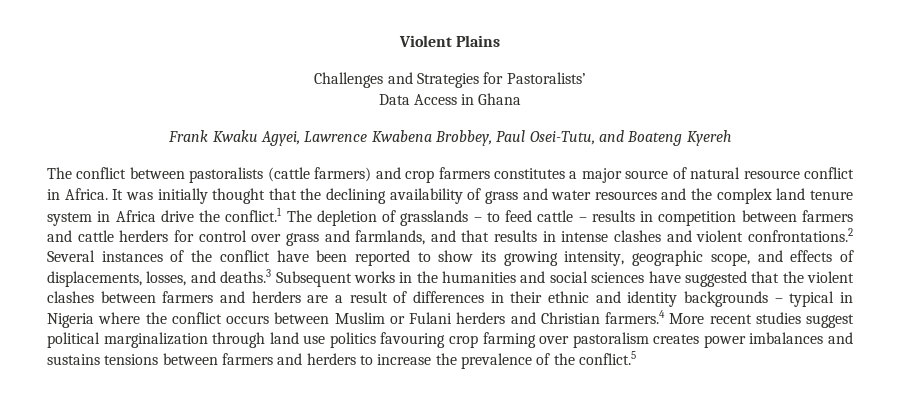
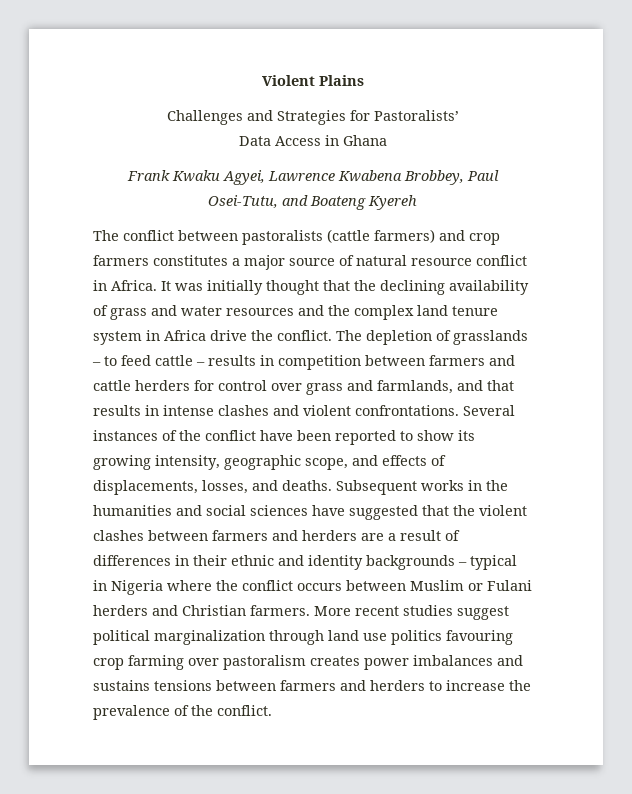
- It was initially thought that the declining availability of grass and water resources and the complex land tenure system in Africa drive the conflict.1 The depletion of grasslands – to feed cattle – results in competition between farmers and cattle herders for control over grass and farmlands, and that results in intense clashes and violent confrontations.2 Several instances of the conflict have been reported to show its growing intensity, geographic scope, and effects of displacements, losses, and deaths.3 Subsequent works in the humanities and social sciences have suggested that the violent clashes between farmers and herders are a result of differences in their ethnic and identity backgrounds – typical in Nigeria where the conflict occurs between Muslim or Fulani herders and Christian farmers.4 More recent studies suggest political marginalization through land use politics favouring crop farming over pastoralism creates power imbalances and sustains tensions between farmers and herders to increase the prevalence of the conflict.5
+ It was initially thought that the declining availability of grass and water resources and the complex land tenure system in Africa drive the conflict. The depletion of grasslands – to feed cattle – results in competition between farmers and cattle herders for control over grass and farmlands, and that results in intense clashes and violent confrontations. Several instances of the conflict have been reported to show its growing intensity, geographic scope, and effects of displacements, losses, and deaths. Subsequent works in the humanities and social sciences have suggested that the violent clashes between farmers and herders are a result of differences in their ethnic and identity backgrounds – typical in Nigeria where the conflict occurs between Muslim or Fulani herders and Christian farmers. More recent studies suggest political marginalization through land use politics favouring crop farming over pastoralism creates power imbalances and sustains tensions between farmers and herders to increase the prevalence of the conflict.

